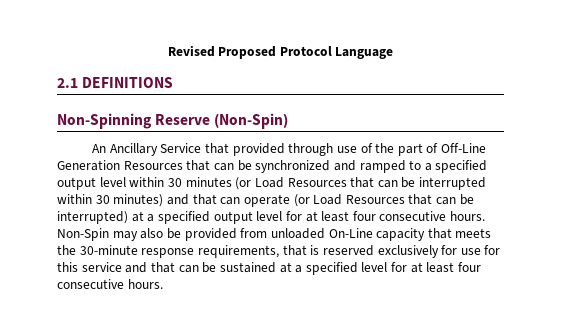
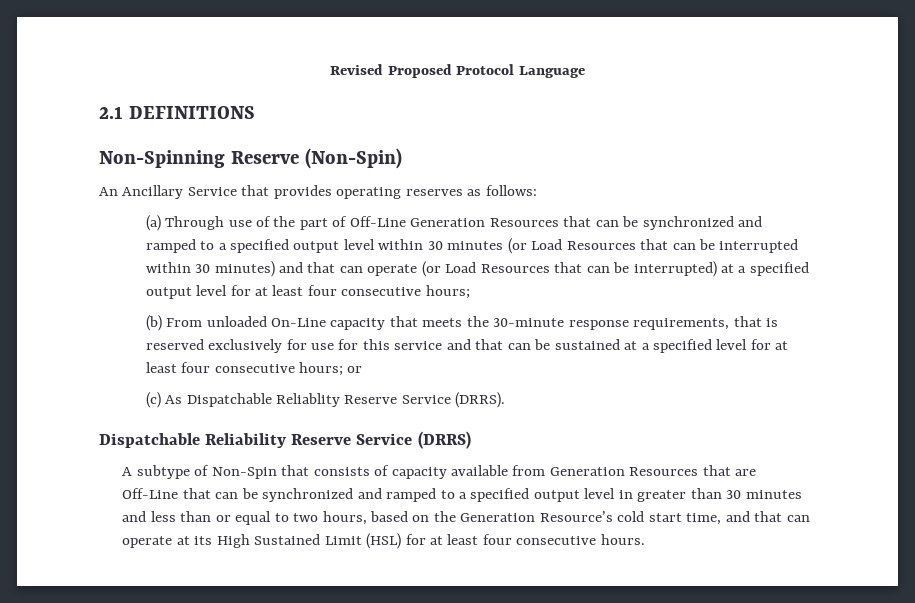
- An Ancillary Service that provided through use of the part of Off-Line Generation Resources that can be synchronized and ramped to a specified output level within 30 minutes (or Load Resources that can be interrupted within 30 minutes) and that can operate (or Load Resources that can be interrupted) at a specified output level for at least four consecutive hours. Non-Spin may also be provided from unloaded On-Line capacity that meets the 30-minute response requirements, that is reserved exclusively for use for this service and that can be sustained at a specified level for at least four consecutive hours.
+ An Ancillary Service that provides operating reserves as follows:
+ (a) Through use of the part of Off-Line Generation Resources that can be synchronized and ramped to a specified output level within 30 minutes (or Load Resources that can be interrupted within 30 minutes) and that can operate (or Load Resources that can be interrupted) at a specified output level for at least four consecutive hours;
+ (b) From unloaded On-Line capacity that meets the 30-minute response requirements, that is reserved exclusively for use for this service and that can be sustained at a specified level for at least four consecutive hours; or
+ (c) As Dispatchable Reliablity Reserve Service (DRRS).
+ Dispatchable Reliability Reserve Service (DRRS)
+ A subtype of Non-Spin that consists of capacity available from Generation Resources that are Off-Line that can be synchronized and ramped to a specified output level in greater than 30 minutes and less than or equal to two hours, based on the Generation Resource’s cold start time, and that can operate at its High Sustained Limit (HSL) for at least four consecutive hours.

